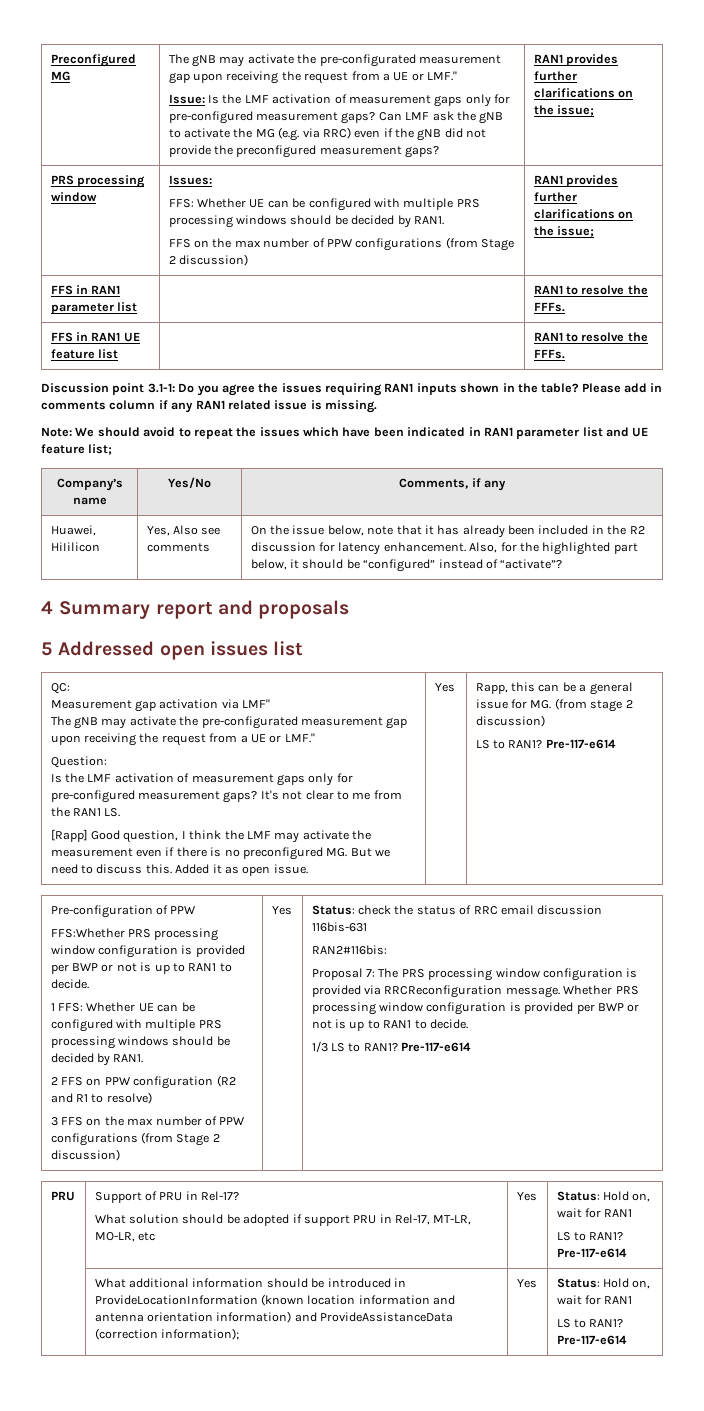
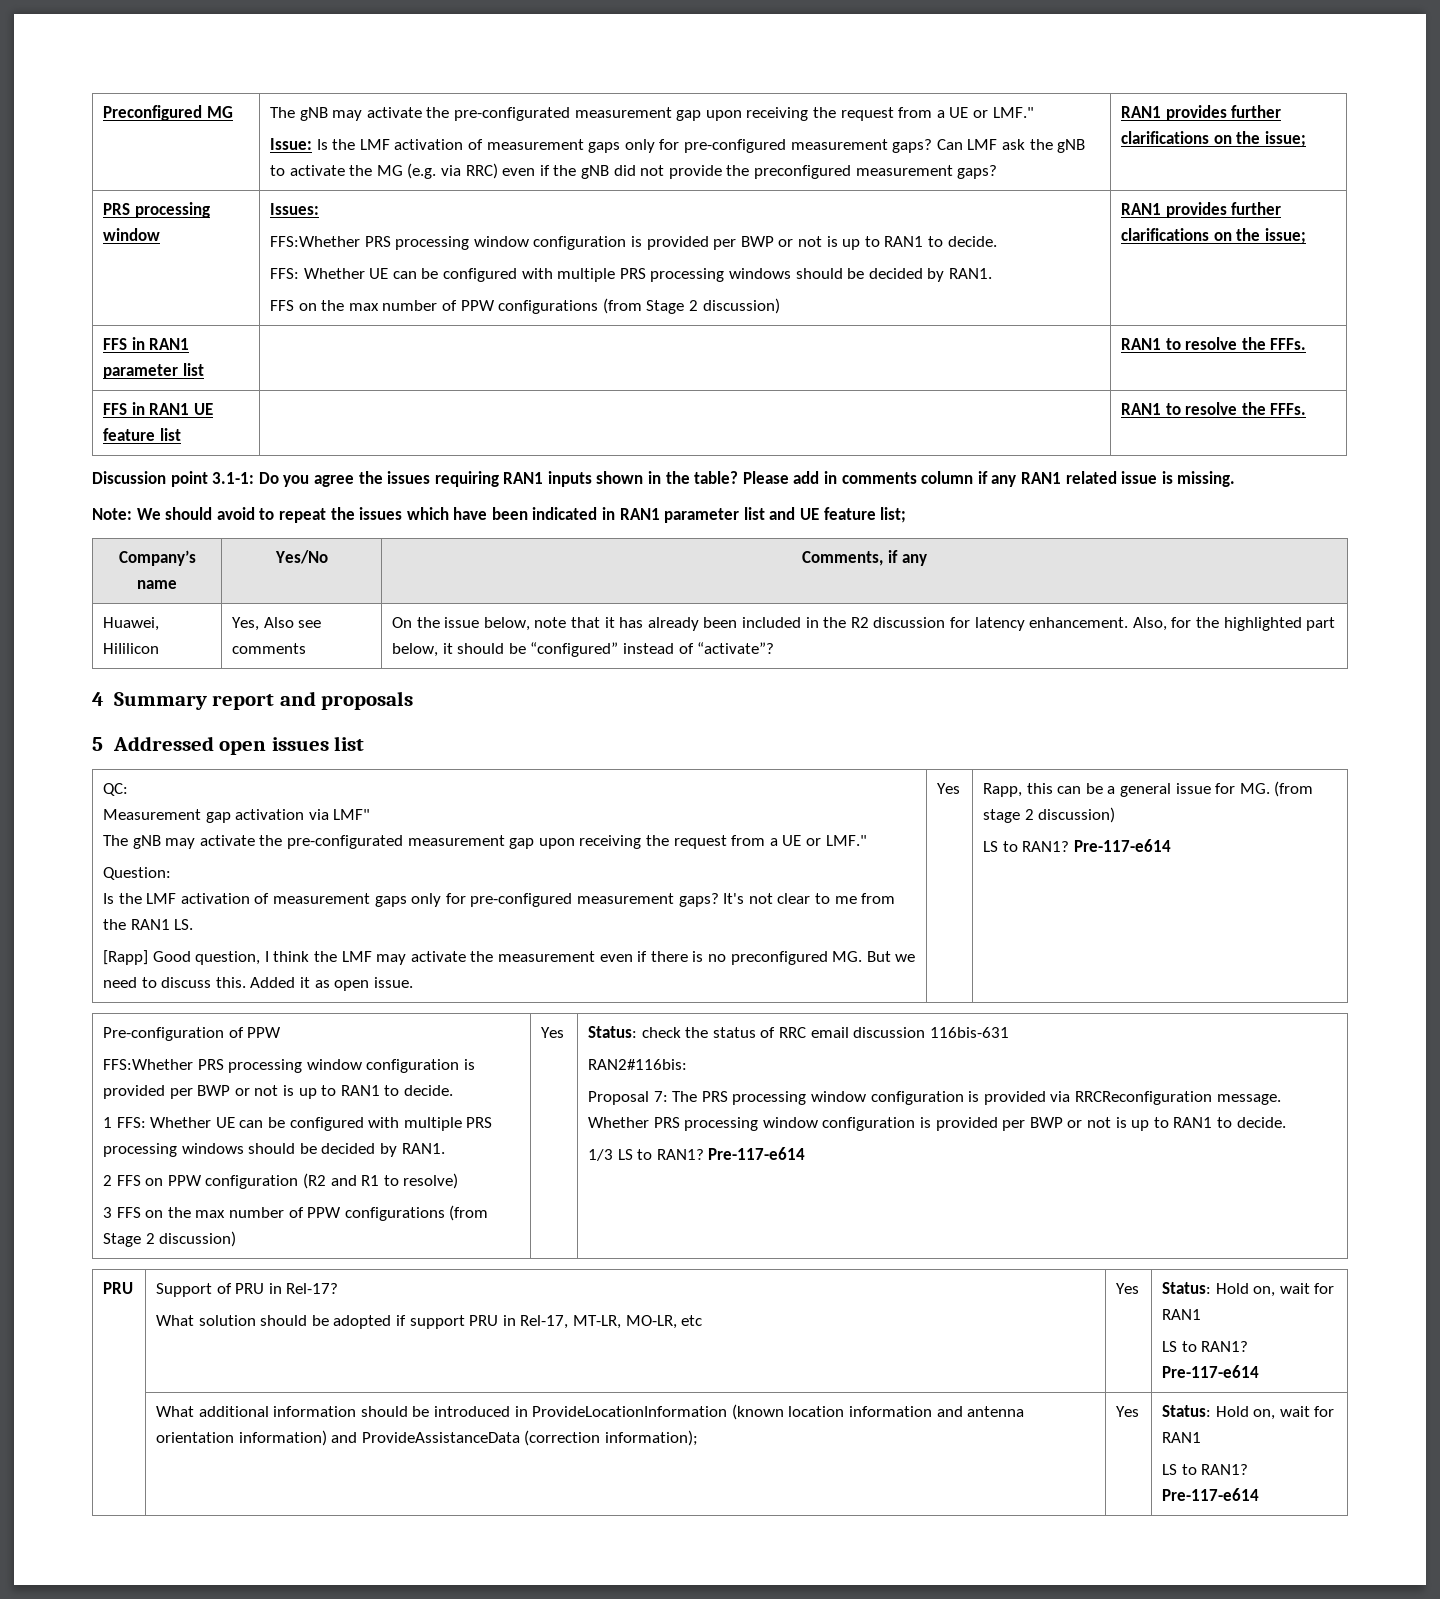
  Issues:
+ FFS:Whether PRS processing window configuration is provided per BWP or not is up to RAN1 to decide.

